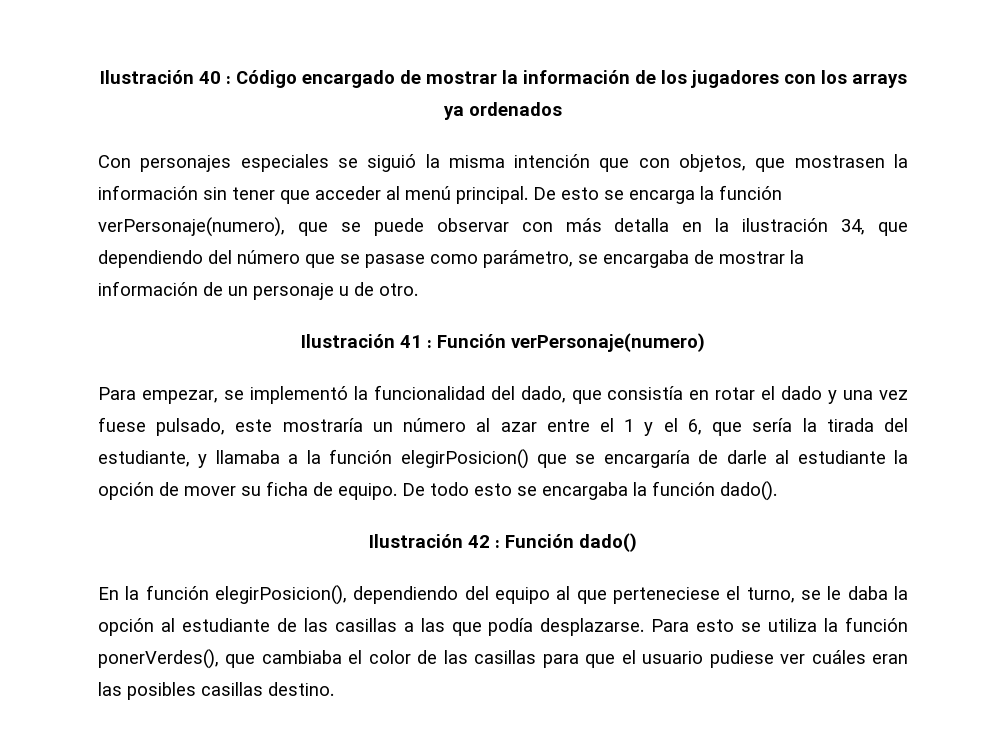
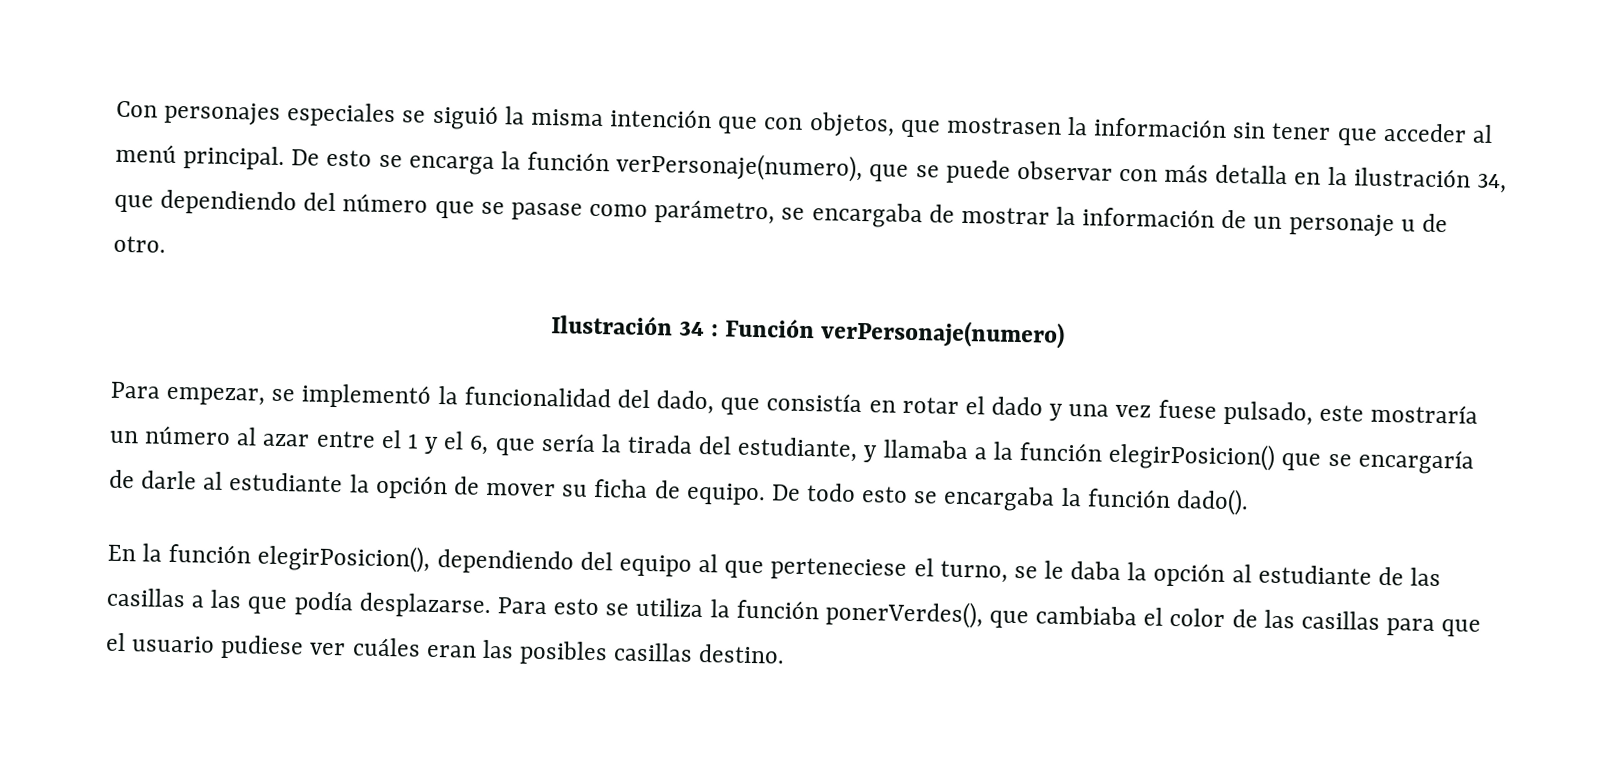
- Ilustración 40 : Código encargado de mostrar la información de los jugadores con los arrays ya ordenados
- Ilustración 41 : Función verPersonaje(numero)
+ Ilustración 34 : Función verPersonaje(numero)
- Ilustración 42 : Función dado()

